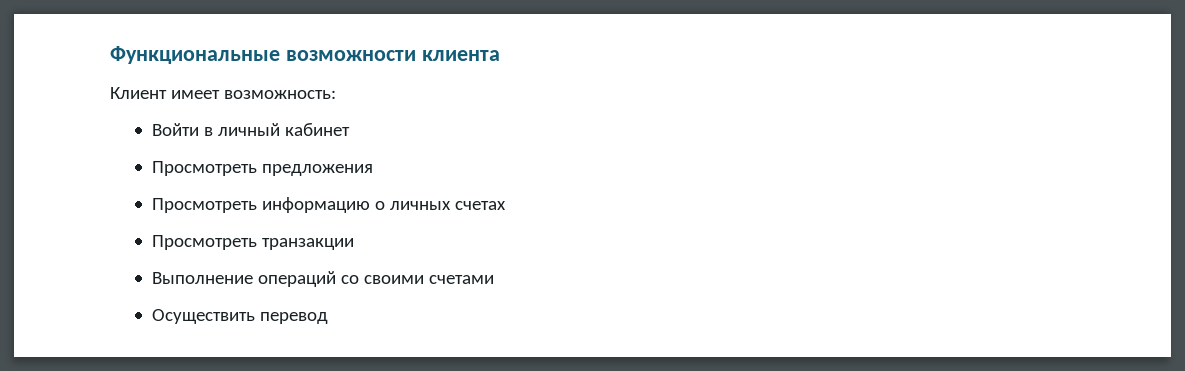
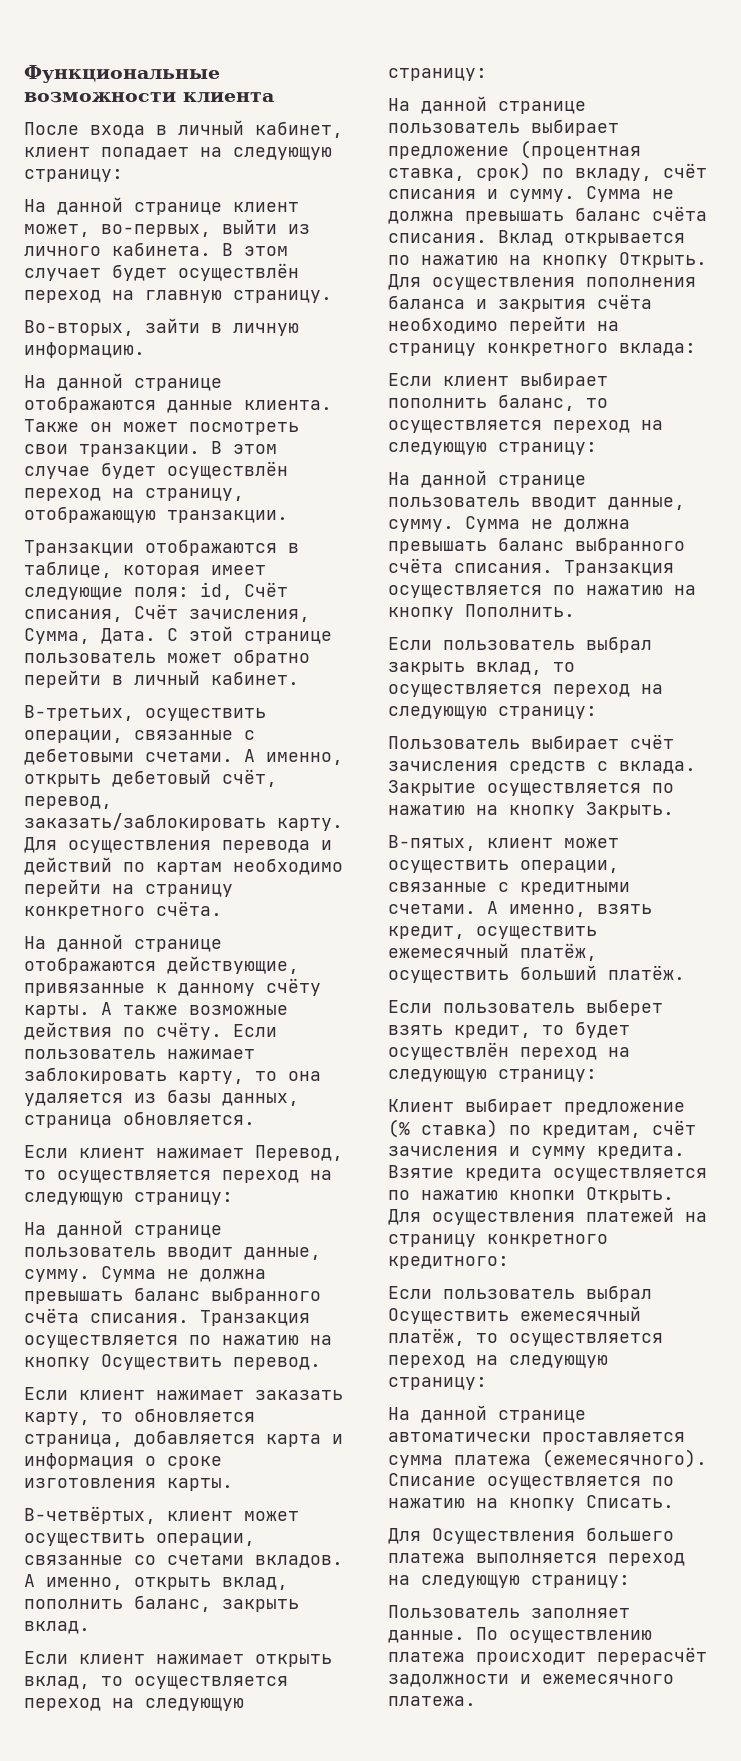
- Клиент имеет возможность:
- Войти в личный кабинет
- Просмотреть предложения
- Просмотреть информацию о личных счетах
- Просмотреть транзакции
- Выполнение операций со своими счетами
- Осуществить перевод
+ После входа в личный кабинет, клиент попадает на следующую страницу:
+ На данной странице клиент может, во-первых, выйти из личного кабинета. В этом случает будет осуществлён переход на главную страницу.
+ Во-вторых, зайти в личную информацию.
+ На данной странице отображаются данные клиента. Также он может посмотреть свои транзакции. В этом случае будет осуществлён переход на страницу, отображающую транзакции.
+ Транзакции отображаются в таблице, которая имеет следующие поля: id, Счёт списания, Счёт зачисления, Сумма, Дата. С этой странице пользователь может обратно перейти в личный кабинет.
+ В-третьих, осуществить операции, связанные с дебетовыми счетами. А именно, открыть дебетовый счёт, перевод, заказать/заблокировать карту. Для осуществления перевода и действий по картам необходимо перейти на страницу конкретного счёта.
+ На данной странице отображаются действующие, привязанные к данному счёту карты. А также возможные действия по счёту. Если пользователь нажимает заблокировать карту, то она удаляется из базы данных, страница обновляется.
+ Если клиент нажимает Перевод, то осуществляется переход на следующую страницу:
+ На данной странице пользователь вводит данные, сумму. Сумма не должна превышать баланс выбранного счёта списания. Транзакция осуществляется по нажатию на кнопку Осуществить перевод.
+ Если клиент нажимает заказать карту, то обновляется страница, добавляется карта и информация о сроке изготовления карты.
+ В-четвёртых, клиент может осуществить операции, связанные со счетами вкладов. А именно, открыть вклад, пополнить баланс, закрыть вклад.
+ Если клиент нажимает открыть вклад, то осуществляется переход на следующую страницу:
+ На данной странице пользователь выбирает предложение (процентная ставка, срок) по вкладу, счёт списания и сумму. Сумма не должна превышать баланс счёта списания. Вклад открывается по нажатию на кнопку Открыть. Для осуществления пополнения баланса и закрытия счёта необходимо перейти на страницу конкретного вклада:
+ Если клиент выбирает пополнить баланс, то осуществляется переход на следующую страницу:
+ На данной странице пользователь вводит данные, сумму. Сумма не должна превышать баланс выбранного счёта списания. Транзакция осуществляется по нажатию на кнопку Пополнить.
+ Если пользователь выбрал закрыть вклад, то осуществляется переход на следующую страницу:
+ Пользователь выбирает счёт зачисления средств с вклада. Закрытие осуществляется по нажатию на кнопку Закрыть.
+ В-пятых, клиент может осуществить операции, связанные с кредитными счетами. А именно, взять кредит, осуществить ежемесячный платёж, осуществить больший платёж.
+ Если пользователь выберет взять кредит, то будет осуществлён переход на следующую страницу:
+ Клиент выбирает предложение (% ставка) по кредитам, счёт зачисления и сумму кредита. Взятие кредита осуществляется по нажатию кнопки Открыть. Для осуществления платежей на страницу конкретного кредитного:
+ Если пользователь выбрал Осуществить ежемесячный платёж, то осуществляется переход на следующую страницу:
+ На данной странице автоматически проставляется сумма платежа (ежемесячного). Списание осуществляется по нажатию на кнопку Списать.
+ Для Осуществления большего платежа выполняется переход на следующую страницу:
+ Пользователь заполняет данные. По осуществлению платежа происходит перерасчёт задолжности и ежемесячного платежа.

